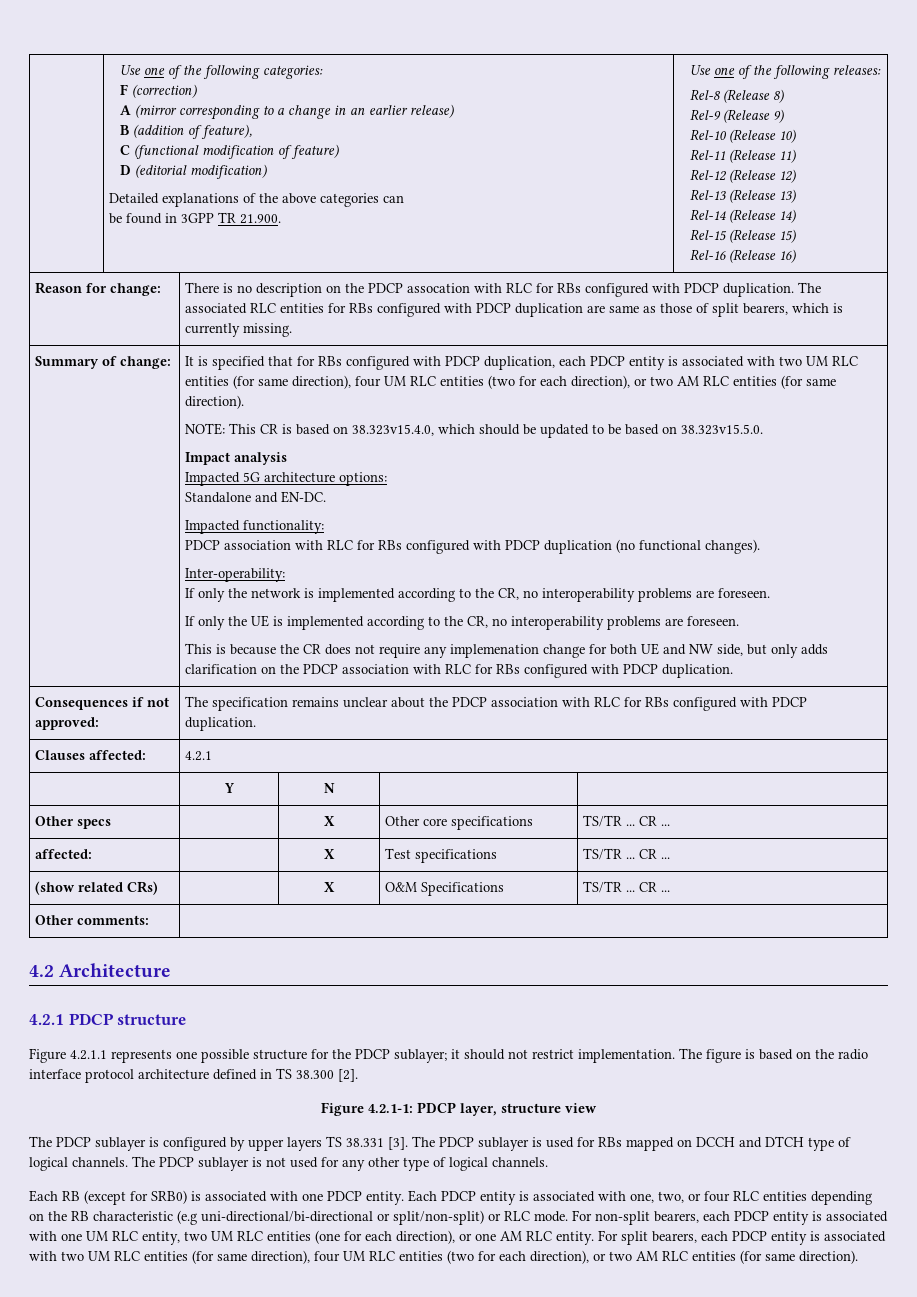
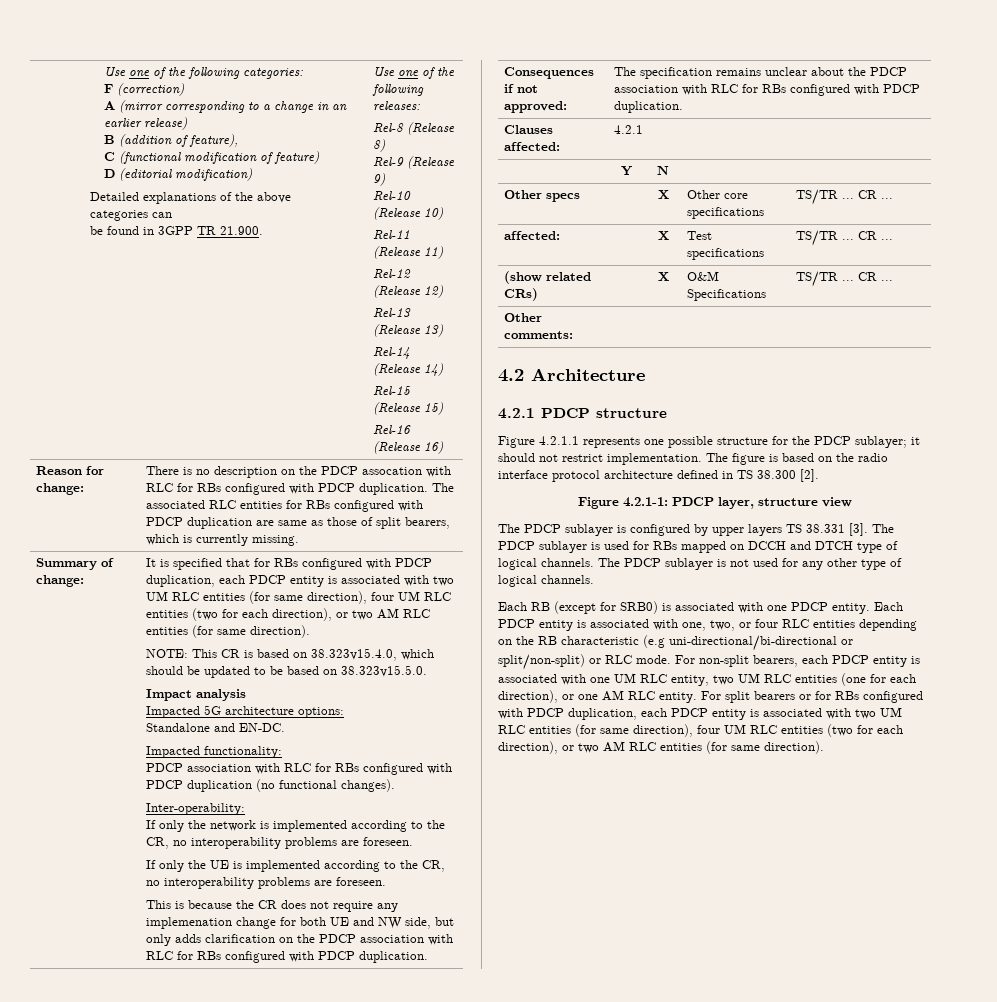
- For split bearers, each PDCP entity is associated with two UM RLC entities (for same direction), four UM RLC entities (two for each direction), or two AM RLC entities (for same direction).
+ For split bearers or for RBs configured with PDCP duplication, each PDCP entity is associated with two UM RLC entities (for same direction), four UM RLC entities (two for each direction), or two AM RLC entities (for same direction).

